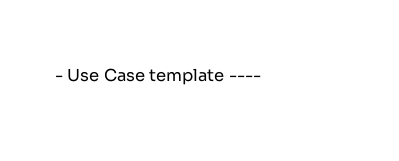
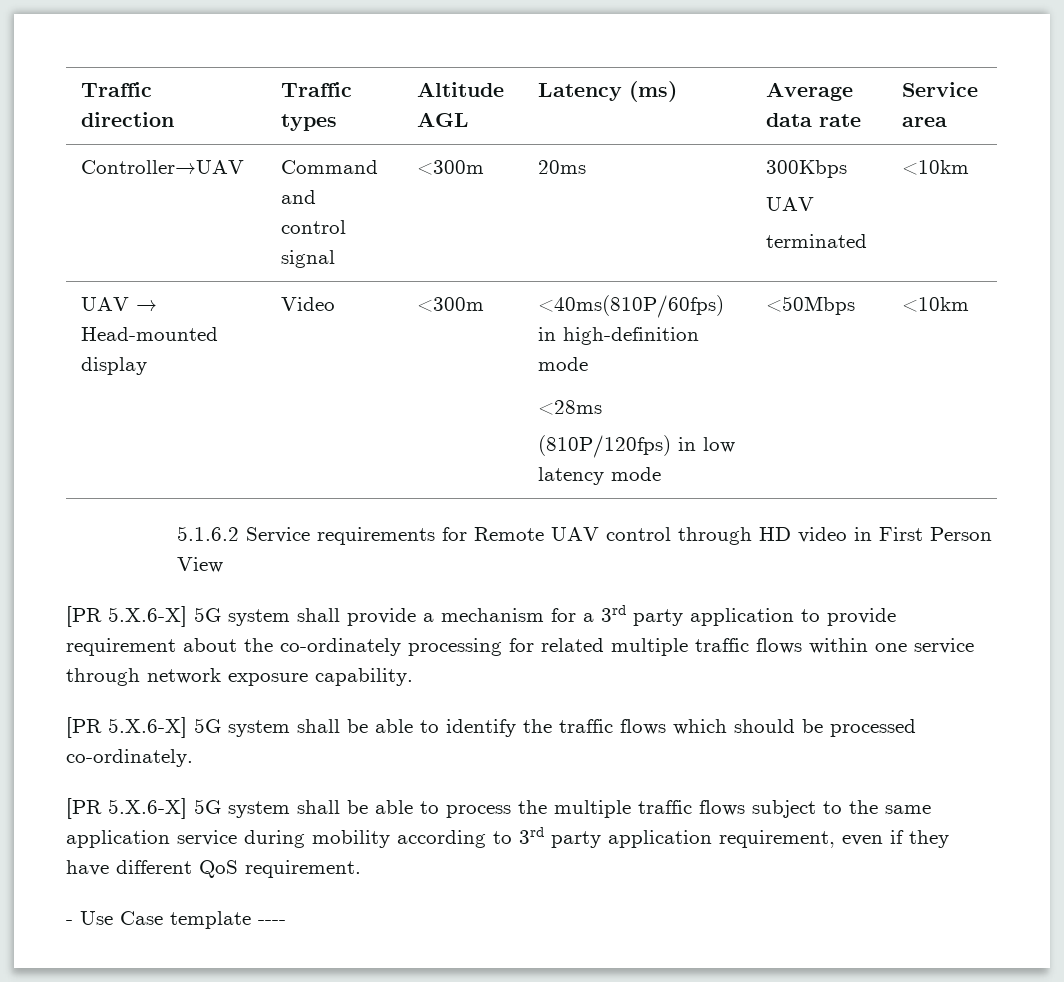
+ Traffic direction | Traffic types | Altitude AGL | Latency (ms) | Average data rate | Service area
+ Controller→UAV | Command and control signal | <300m | 20ms | 300Kbps
+ UAV
+ terminated | <10km
+ UAV → Head-mounted display | Video | <300m | <40ms(810P/60fps) in high-definition mode
+ <28ms
+ (810P/120fps) in low latency mode | <50Mbps | <10km
+ 5.1.6.2 Service requirements for Remote UAV control through HD video in First Person View
+ [PR 5.X.6-X] 5G system shall provide a mechanism for a 3rd party application to provide requirement about the co-ordinately processing for related multiple traffic flows within one service through network exposure capability.
+ [PR 5.X.6-X] 5G system shall be able to identify the traffic flows which should be processed co-ordinately.
+ [PR 5.X.6-X] 5G system shall be able to process the multiple traffic flows subject to the same application service during mobility according to 3rd party application requirement, even if they have different QoS requirement.

